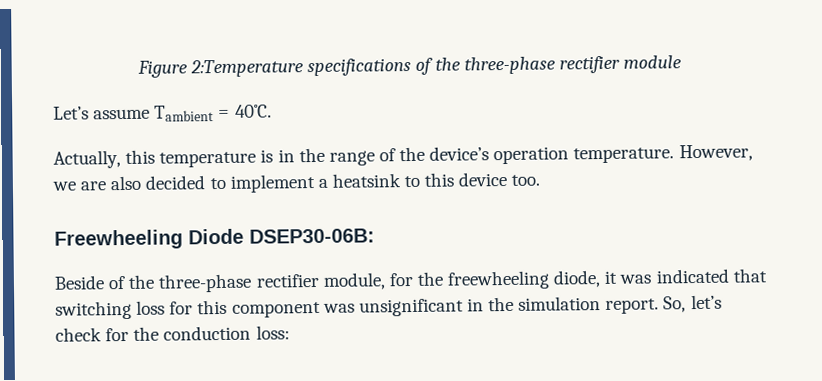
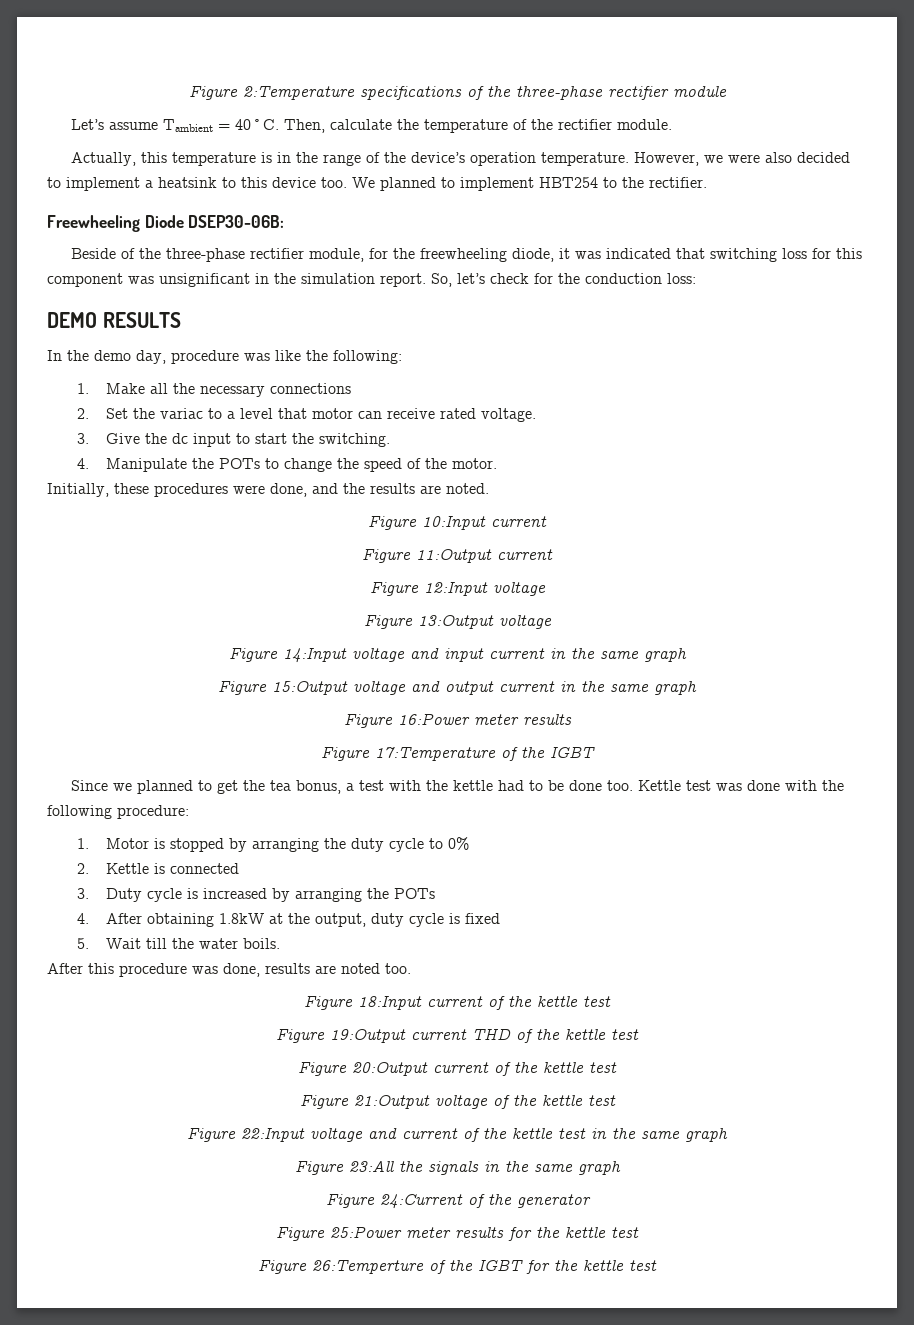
+ Then, calculate the temperature of the rectifier module.
- However, we are also decided to implement a heatsink to this device too.
+ However, we were also decided to implement a heatsink to this device too. We planned to implement HBT254 to the rectifier.
+ DEMO RESULTS
+ In the demo day, procedure was like the following:
+ 1. Make all the necessary connections
+ 2. Set the variac to a level that motor can receive rated voltage.
+ 3. Give the dc input to start the switching.
+ 4. Manipulate the POTs to change the speed of the motor.
+ Initially, these procedures were done, and the results are noted.
+ Figure 10:Input current
+ Figure 11:Output current
+ Figure 12:Input voltage
+ Figure 13:Output voltage
+ Figure 14:Input voltage and input current in the same graph
+ Figure 15:Output voltage and output current in the same graph
+ Figure 16:Power meter results
+ Figure 17:Temperature of the IGBT
+ Since we planned to get the tea bonus, a test with the kettle had to be done too. Kettle test was done with the following procedure:
+ 1. Motor is stopped by arranging the duty cycle to 0%
+ 2. Kettle is connected
+ 3. Duty cycle is increased by arranging the POTs
+ 4. After obtaining 1.8kW at the output, duty cycle is fixed
+ 5. Wait till the water boils.
+ After this procedure was done, results are noted too.
+ Figure 18:Input current of the kettle test
+ Figure 19:Output current THD of the kettle test
+ Figure 20:Output current of the kettle test
+ Figure 21:Output voltage of the kettle test
+ Figure 22:Input voltage and current of the kettle test in the same graph
+ Figure 23:All the signals in the same graph
+ Figure 24:Current of the generator
+ Figure 25:Power meter results for the kettle test
+ Figure 26:Temperture of the IGBT for the kettle test

